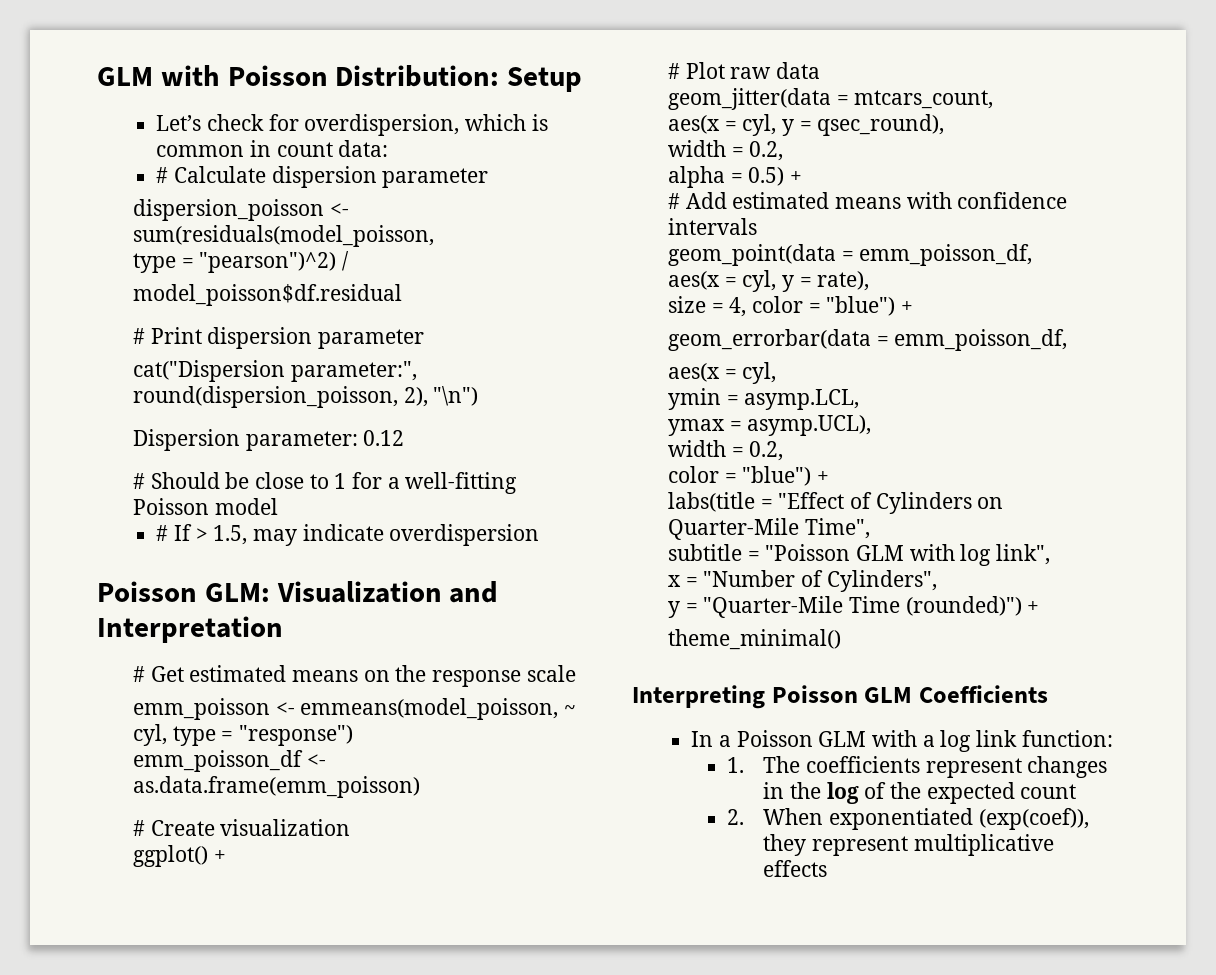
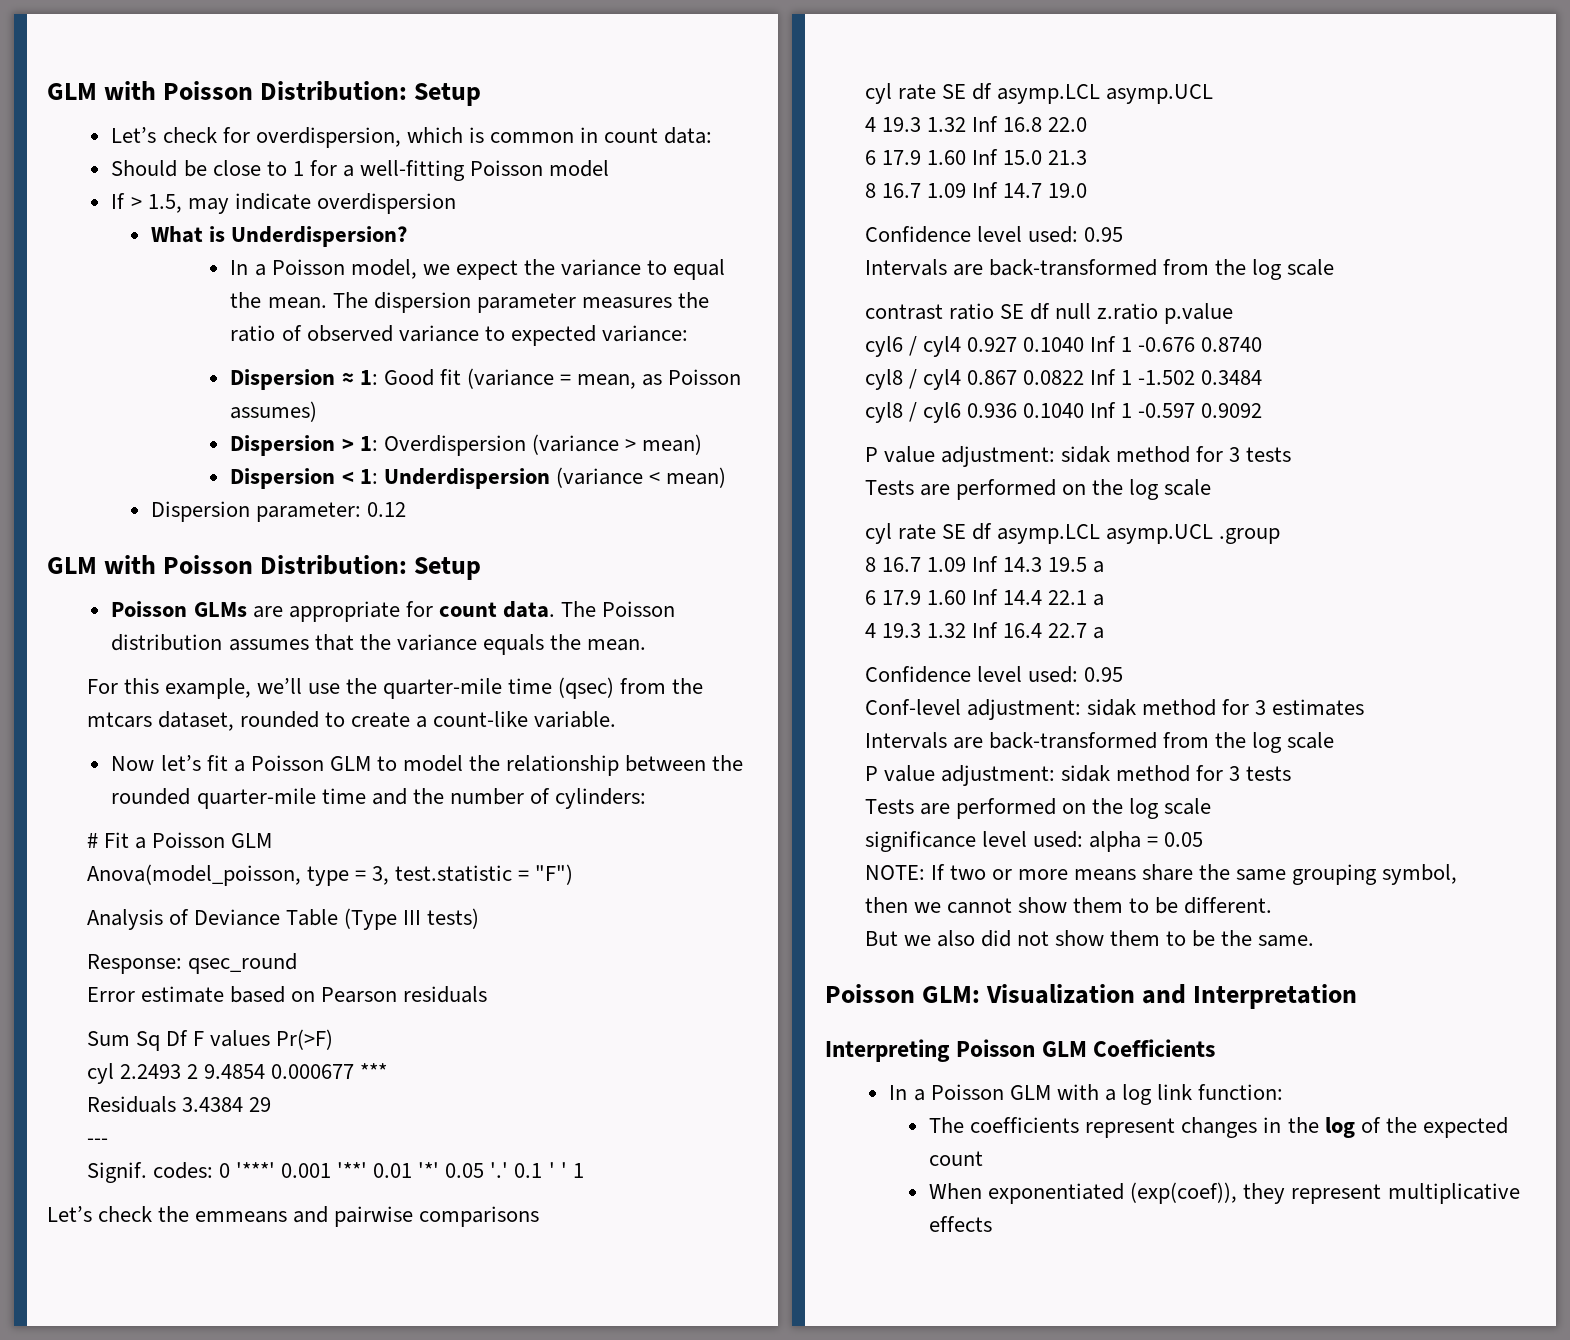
- # Calculate dispersion parameter
- dispersion_poisson <- sum(residuals(model_poisson,
- type = "pearson")^2) /
- model_poisson$df.residual
- # Print dispersion parameter
- cat("Dispersion parameter:", round(dispersion_poisson, 2), "\n")
- Dispersion parameter: 0.12
- # Should be close to 1 for a well-fitting Poisson model
+ Should be close to 1 for a well-fitting Poisson model
- # If > 1.5, may indicate overdispersion
+ If > 1.5, may indicate overdispersion
+ What is Underdispersion?
+ In a Poisson model, we expect the variance to equal the mean. The dispersion parameter measures the ratio of observed variance to expected variance:
+ Dispersion ≈ 1: Good fit (variance = mean, as Poisson assumes)
+ Dispersion > 1: Overdispersion (variance > mean)
+ Dispersion < 1: Underdispersion (variance < mean)
+ Dispersion parameter: 0.12
+ GLM with Poisson Distribution: Setup
+ Poisson GLMs are appropriate for count data. The Poisson distribution assumes that the variance equals the mean.
+ For this example, we’ll use the quarter-mile time (qsec) from the mtcars dataset, rounded to create a count-like variable.
+ Now let’s fit a Poisson GLM to model the relationship between the rounded quarter-mile time and the number of cylinders:
+ # Fit a Poisson GLM
+ Anova(model_poisson, type = 3, test.statistic = "F")
+ Analysis of Deviance Table (Type III tests)
+ Response: qsec_round
+ Error estimate based on Pearson residuals
+ Sum Sq Df F values Pr(>F)
+ cyl 2.2493 2 9.4854 0.000677 ***
+ Residuals 3.4384 29
+ ---
+ Signif. codes: 0 '***' 0.001 '**' 0.01 '*' 0.05 '.' 0.1 ' ' 1
+ Let’s check the emmeans and pairwise comparisons
+ cyl rate SE df asymp.LCL asymp.UCL
+ 4 19.3 1.32 Inf 16.8 22.0
+ 6 17.9 1.60 Inf 15.0 21.3
+ 8 16.7 1.09 Inf 14.7 19.0
+ Confidence level used: 0.95
+ Intervals are back-transformed from the log scale
+ contrast ratio SE df null z.ratio p.value
+ cyl6 / cyl4 0.927 0.1040 Inf 1 -0.676 0.8740
+ cyl8 / cyl4 0.867 0.0822 Inf 1 -1.502 0.3484
+ cyl8 / cyl6 0.936 0.1040 Inf 1 -0.597 0.9092
+ P value adjustment: sidak method for 3 tests
+ Tests are performed on the log scale
+ cyl rate SE df asymp.LCL asymp.UCL .group
+ 8 16.7 1.09 Inf 14.3 19.5 a
+ 6 17.9 1.60 Inf 14.4 22.1 a
+ 4 19.3 1.32 Inf 16.4 22.7 a
+ Confidence level used: 0.95
+ Conf-level adjustment: sidak method for 3 estimates
+ Intervals are back-transformed from the log scale
+ P value adjustment: sidak method for 3 tests
+ Tests are performed on the log scale
+ significance level used: alpha = 0.05
+ NOTE: If two or more means share the same grouping symbol,
+ then we cannot show them to be different.
+ But we also did not show them to be the same.
- # Get estimated means on the response scale
- emm_poisson <- emmeans(model_poisson, ~ cyl, type = "response")
- emm_poisson_df <- as.data.frame(emm_poisson)
- # Create visualization
- ggplot() +
- # Plot raw data
- geom_jitter(data = mtcars_count,
- aes(x = cyl, y = qsec_round),
- width = 0.2,
- alpha = 0.5) +
- # Add estimated means with confidence intervals
- geom_point(data = emm_poisson_df,
- aes(x = cyl, y = rate),
- size = 4, color = "blue") +
- geom_errorbar(data = emm_poisson_df,
- aes(x = cyl,
- ymin = asymp.LCL,
- ymax = asymp.UCL),
- width = 0.2,
- color = "blue") +
- labs(title = "Effect of Cylinders on Quarter-Mile Time",
- subtitle = "Poisson GLM with log link",
- x = "Number of Cylinders",
- y = "Quarter-Mile Time (rounded)") +
- theme_minimal()
- 1. The coefficients represent changes in the log of the expected count
+ The coefficients represent changes in the log of the expected count
- 2. When exponentiated (exp(coef)), they represent multiplicative effects
+ When exponentiated (exp(coef)), they represent multiplicative effects

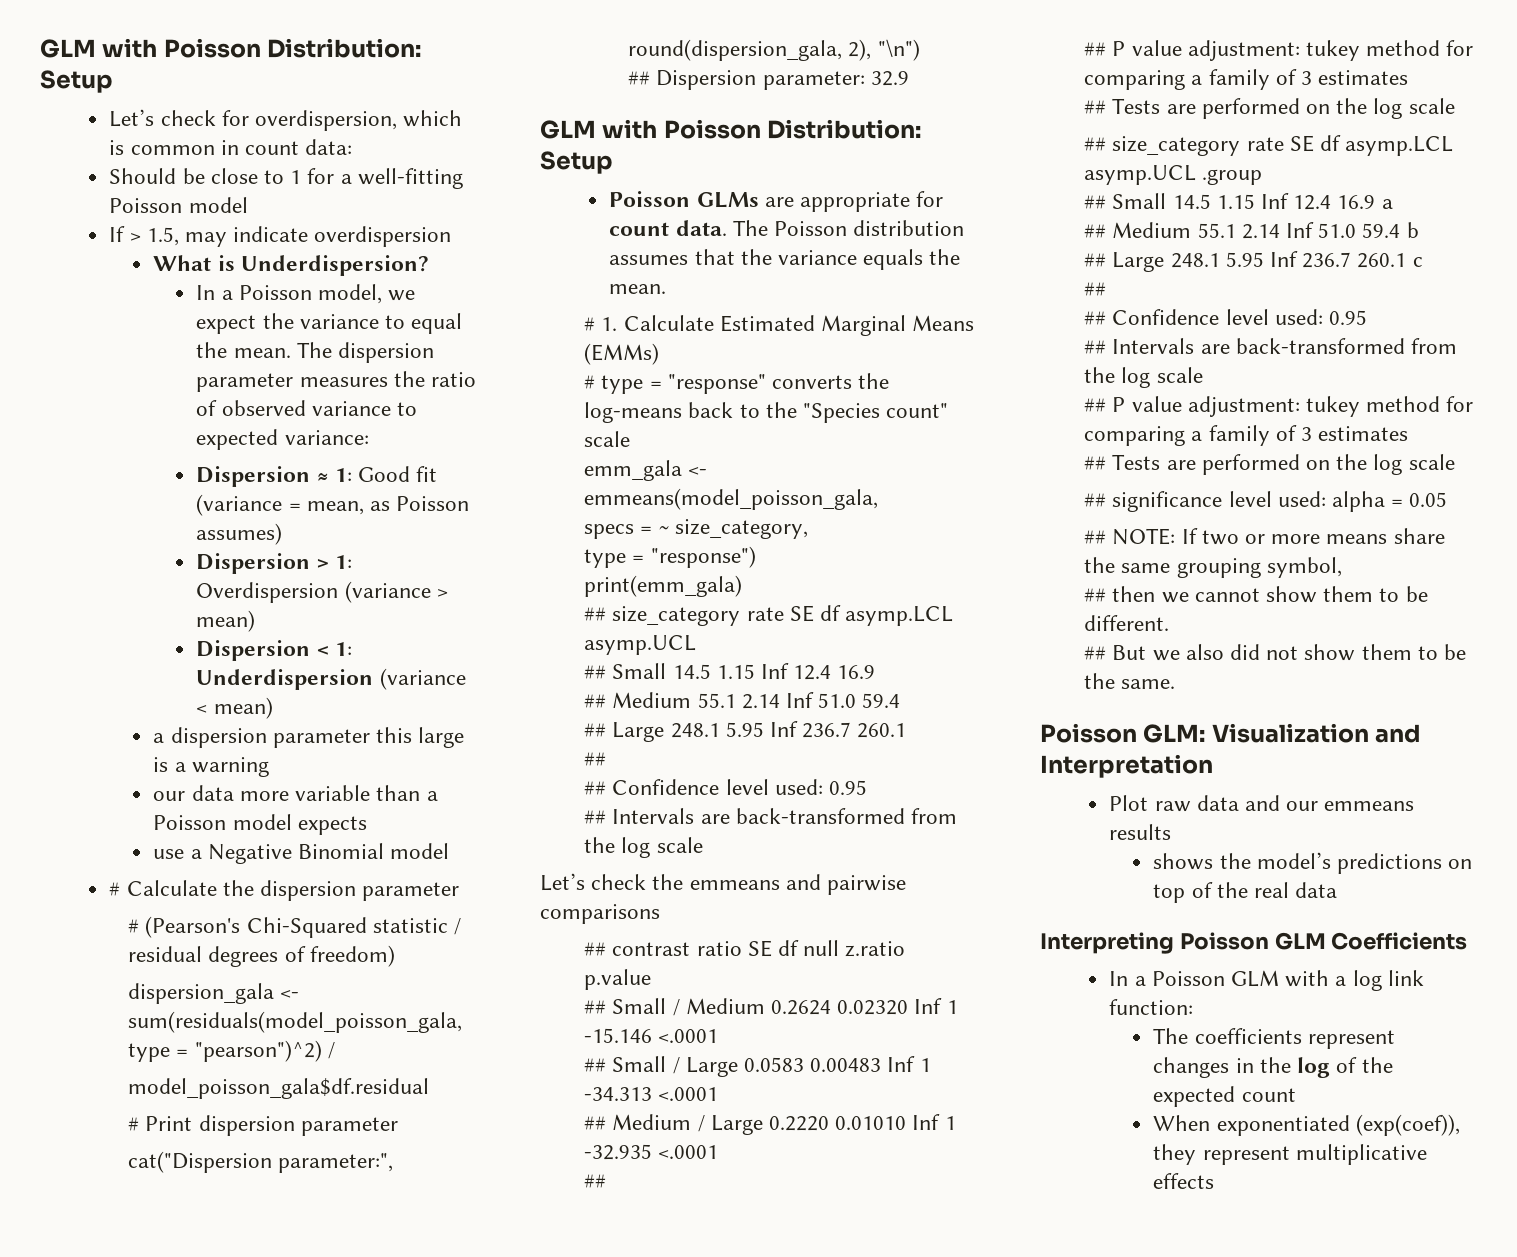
- Dispersion parameter: 0.12
+ a dispersion parameter this large is a warning
+ our data more variable than a Poisson model expects
+ use a Negative Binomial model
+ # Calculate the dispersion parameter
+ # (Pearson's Chi-Squared statistic / residual degrees of freedom)
+ dispersion_gala <- sum(residuals(model_poisson_gala, type = "pearson")^2) /
+ model_poisson_gala$df.residual
+ # Print dispersion parameter
+ cat("Dispersion parameter:", round(dispersion_gala, 2), "\n")
+ ## Dispersion parameter: 32.9
- For this example, we’ll use the quarter-mile time (qsec) from the mtcars dataset, rounded to create a count-like variable.
- Now let’s fit a Poisson GLM to model the relationship between the rounded quarter-mile time and the number of cylinders:
- # Fit a Poisson GLM
- Anova(model_poisson, type = 3, test.statistic = "F")
- Analysis of Deviance Table (Type III tests)
- Response: qsec_round
- Error estimate based on Pearson residuals
- Sum Sq Df F values Pr(>F)
- cyl 2.2493 2 9.4854 0.000677 ***
- Residuals 3.4384 29
- ---
- Signif. codes: 0 '***' 0.001 '**' 0.01 '*' 0.05 '.' 0.1 ' ' 1
+ # 1. Calculate Estimated Marginal Means (EMMs)
+ # type = "response" converts the log-means back to the "Species count" scale
+ emm_gala <- emmeans(model_poisson_gala,
+ specs = ~ size_category,
+ type = "response")
+ print(emm_gala)
+ ## size_category rate SE df asymp.LCL asymp.UCL
+ ## Small 14.5 1.15 Inf 12.4 16.9
+ ## Medium 55.1 2.14 Inf 51.0 59.4
+ ## Large 248.1 5.95 Inf 236.7 260.1
+ ##
+ ## Confidence level used: 0.95
+ ## Intervals are back-transformed from the log scale
  Let’s check the emmeans and pairwise comparisons
- cyl rate SE df asymp.LCL asymp.UCL
- 4 19.3 1.32 Inf 16.8 22.0
- 6 17.9 1.60 Inf 15.0 21.3
- 8 16.7 1.09 Inf 14.7 19.0
- Confidence level used: 0.95
- Intervals are back-transformed from the log scale
- contrast ratio SE df null z.ratio p.value
- cyl6 / cyl4 0.927 0.1040 Inf 1 -0.676 0.8740
- cyl8 / cyl4 0.867 0.0822 Inf 1 -1.502 0.3484
- cyl8 / cyl6 0.936 0.1040 Inf 1 -0.597 0.9092
- P value adjustment: sidak method for 3 tests
- Tests are performed on the log scale
- cyl rate SE df asymp.LCL asymp.UCL .group
- 8 16.7 1.09 Inf 14.3 19.5 a
- 6 17.9 1.60 Inf 14.4 22.1 a
- 4 19.3 1.32 Inf 16.4 22.7 a
- Confidence level used: 0.95
- Conf-level adjustment: sidak method for 3 estimates
- Intervals are back-transformed from the log scale
- P value adjustment: sidak method for 3 tests
- Tests are performed on the log scale
- significance level used: alpha = 0.05
+ ## contrast ratio SE df null z.ratio p.value
+ ## Small / Medium 0.2624 0.02320 Inf 1 -15.146 <.0001
+ ## Small / Large 0.0583 0.00483 Inf 1 -34.313 <.0001
+ ## Medium / Large 0.2220 0.01010 Inf 1 -32.935 <.0001
+ ##
+ ## P value adjustment: tukey method for comparing a family of 3 estimates
+ ## Tests are performed on the log scale
+ ## size_category rate SE df asymp.LCL asymp.UCL .group
+ ## Small 14.5 1.15 Inf 12.4 16.9 a
+ ## Medium 55.1 2.14 Inf 51.0 59.4 b
+ ## Large 248.1 5.95 Inf 236.7 260.1 c
+ ##
+ ## Confidence level used: 0.95
+ ## Intervals are back-transformed from the log scale
+ ## P value adjustment: tukey method for comparing a family of 3 estimates
+ ## Tests are performed on the log scale
+ ## significance level used: alpha = 0.05
- NOTE: If two or more means share the same grouping symbol,
+ ## NOTE: If two or more means share the same grouping symbol,
- then we cannot show them to be different.
+ ## then we cannot show them to be different.
- But we also did not show them to be the same.
+ ## But we also did not show them to be the same.
+ Plot raw data and our emmeans results
+ shows the model’s predictions on top of the real data

